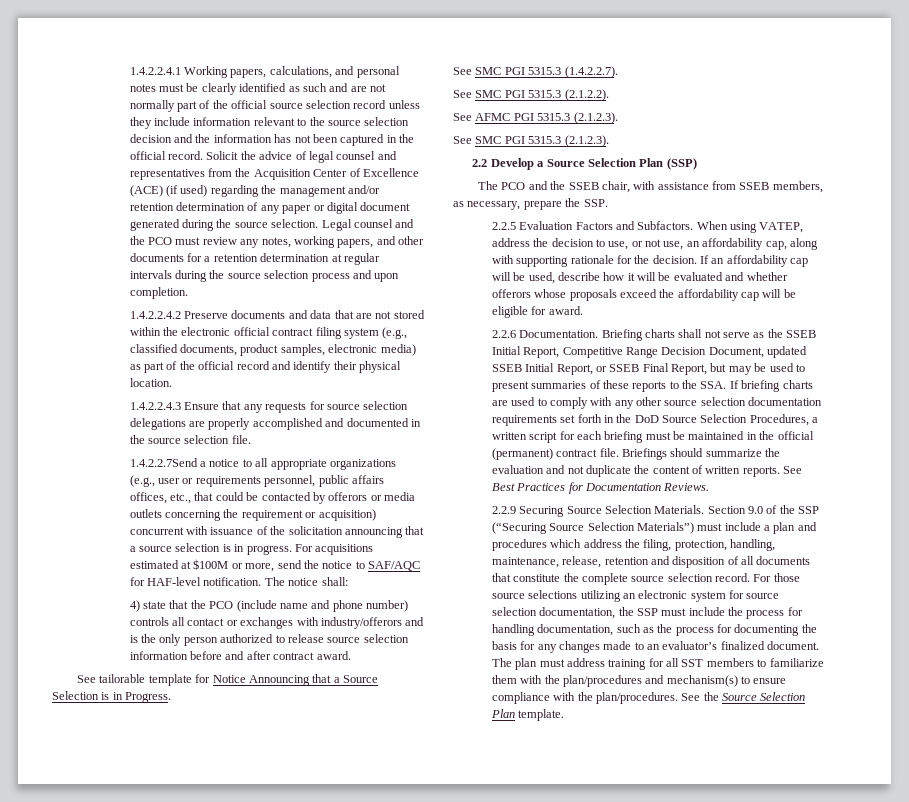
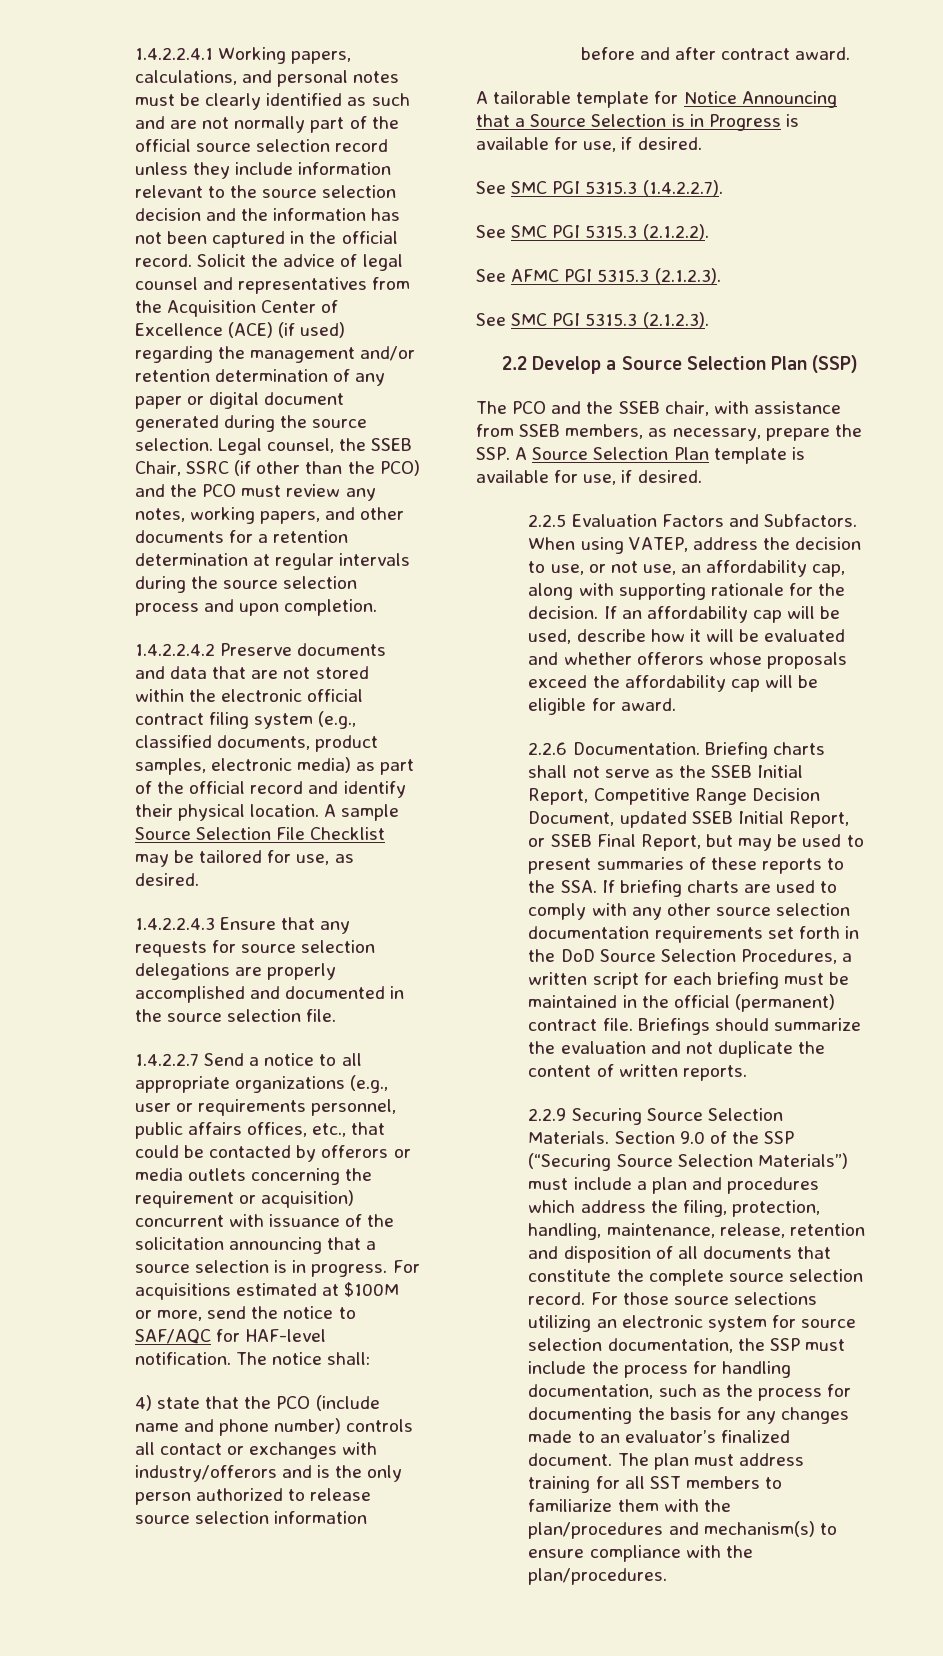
- Legal counsel and the PCO must review any notes, working papers, and other documents for a retention determination at regular intervals during the source selection process and upon completion.
+ Legal counsel, the SSEB Chair, SSRC (if other than the PCO) and the PCO must review any notes, working papers, and other documents for a retention determination at regular intervals during the source selection process and upon completion.
+ A sample Source Selection File Checklist may be tailored for use, as desired.
- 1.4.2.2.7Send a notice to all appropriate organizations (e.g., user or requirements personnel, public affairs offices, etc., that could be contacted by offerors or media outlets concerning the requirement or acquisition) concurrent with issuance of the solicitation announcing that a source selection is in progress.
+ 1.4.2.2.7 Send a notice to all appropriate organizations (e.g., user or requirements personnel, public affairs offices, etc., that could be contacted by offerors or media outlets concerning the requirement or acquisition) concurrent with issuance of the solicitation announcing that a source selection is in progress.
- See tailorable template for Notice Announcing that a Source Selection is in Progress.
+ A tailorable template for Notice Announcing that a Source Selection is in Progress is available for use, if desired.
- The PCO and the SSEB chair, with assistance from SSEB members, as necessary, prepare the SSP.
+ The PCO and the SSEB chair, with assistance from SSEB members, as necessary, prepare the SSP. A Source Selection Plan template is available for use, if desired.
- See Best Practices for Documentation Reviews.
- See the Source Selection Plan template.

